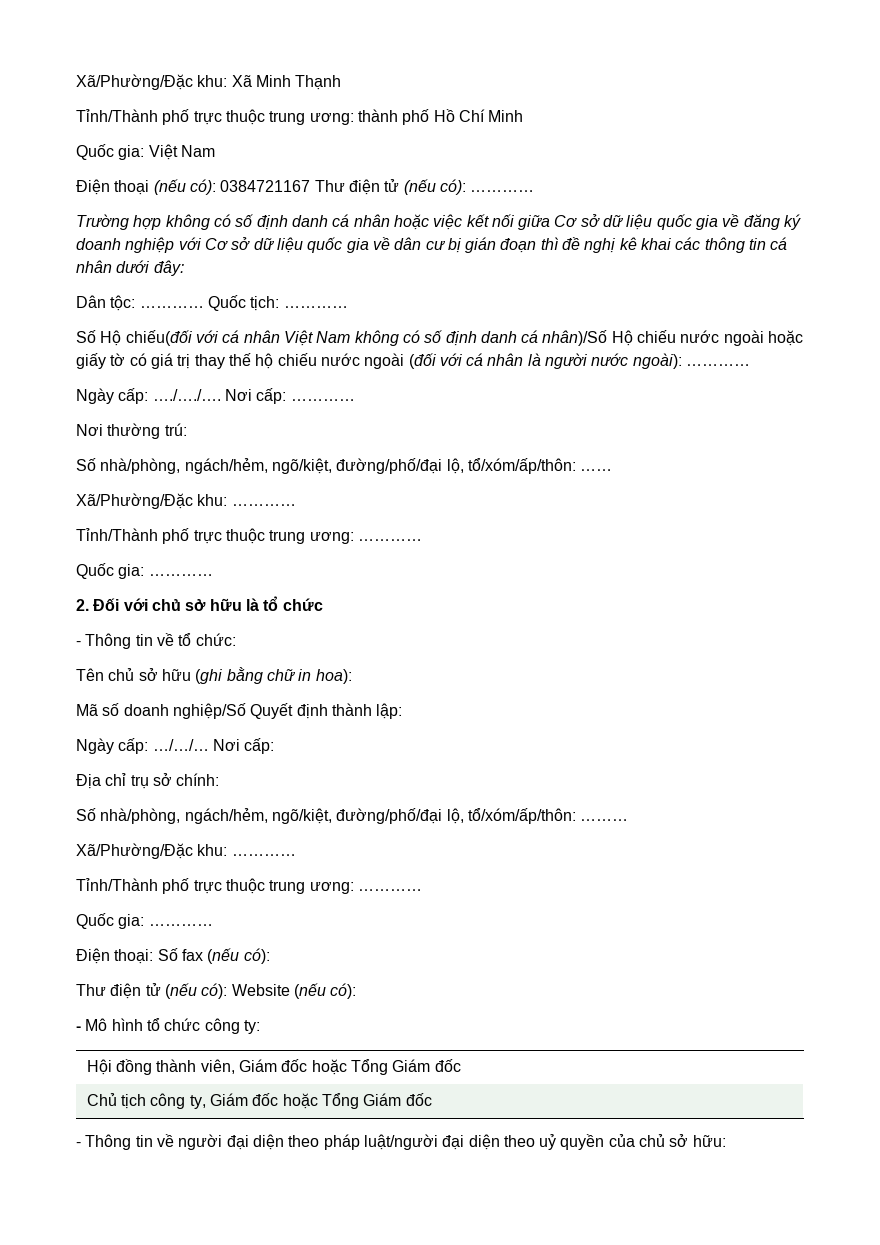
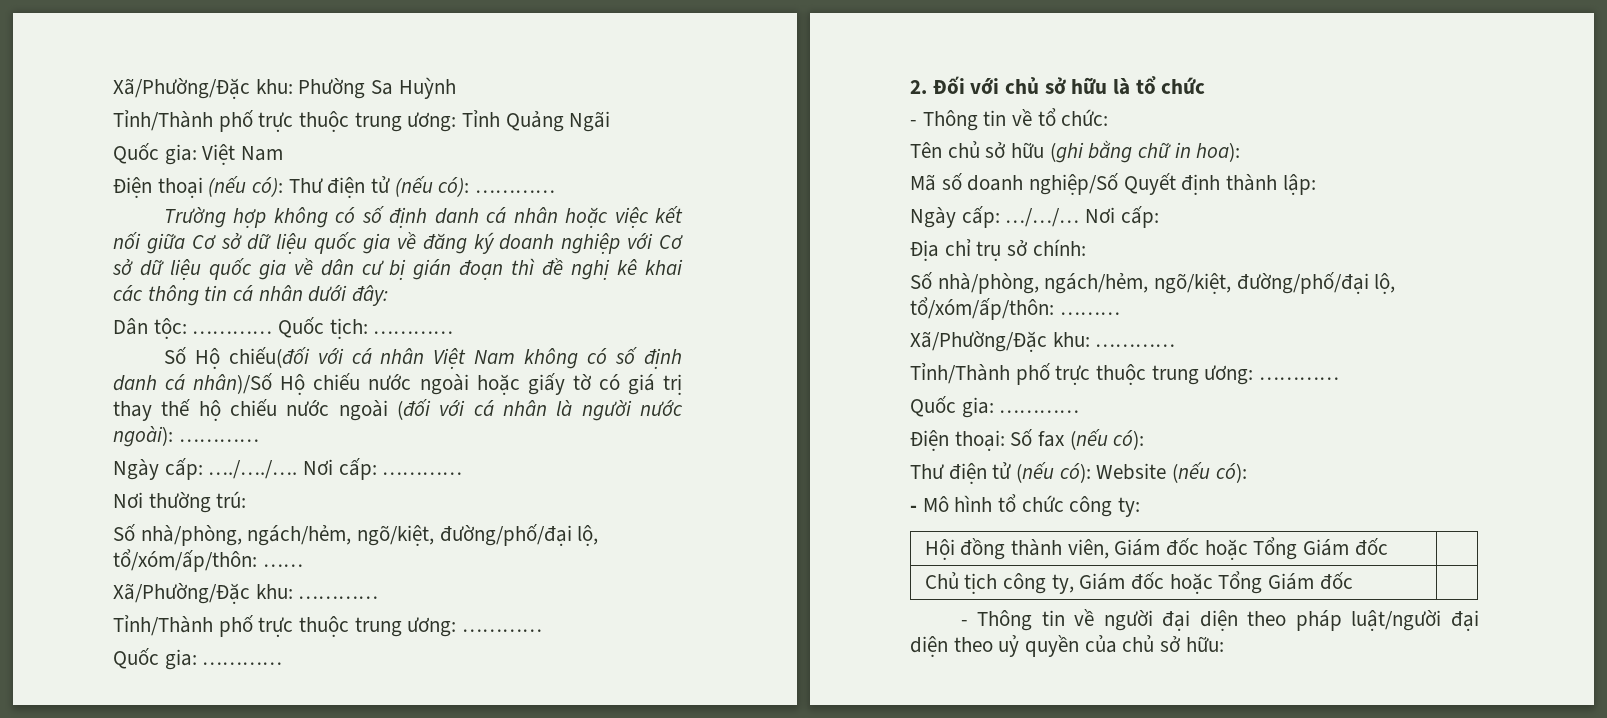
- Xã/Phường/Đặc khu: Xã Minh Thạnh
- Tỉnh/Thành phố trực thuộc trung ương: thành phố Hồ Chí Minh
+ Xã/Phường/Đặc khu: Phường Sa Huỳnh
+ Tỉnh/Thành phố trực thuộc trung ương: Tỉnh Quảng Ngãi
- Điện thoại (nếu có): 0384721167 Thư điện tử (nếu có): …………
+ Điện thoại (nếu có): Thư điện tử (nếu có): …………

